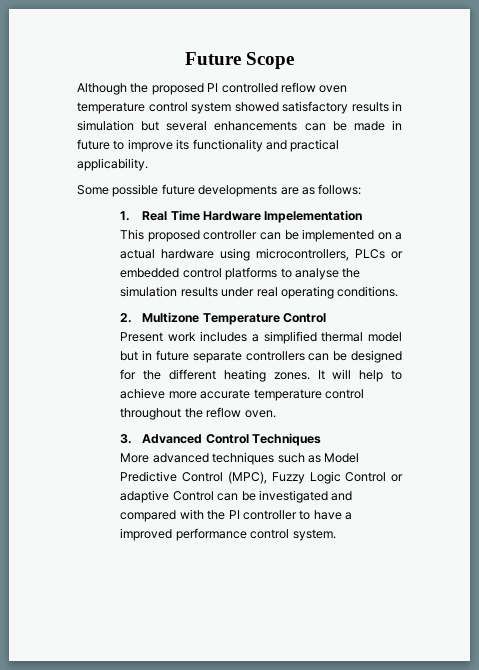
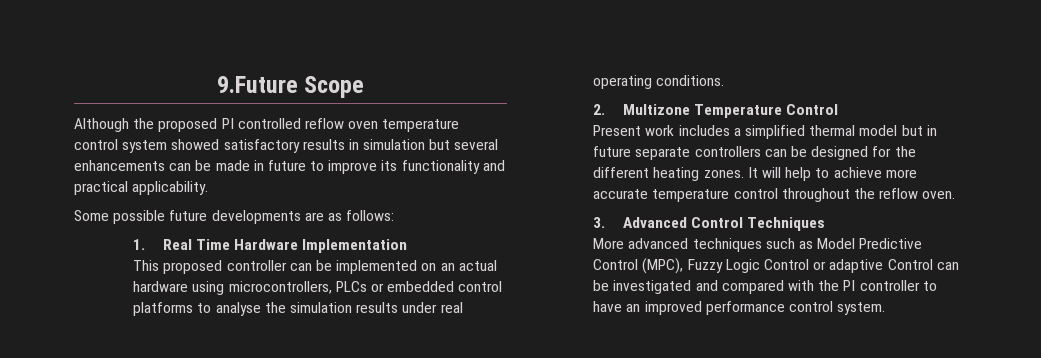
- Future Scope
+ 9.Future Scope
- 1. Real Time Hardware Impelementation
+ 1. Real Time Hardware Implementation
- This proposed controller can be implemented on a actual hardware using microcontrollers, PLCs or embedded control platforms to analyse the simulation results under real operating conditions.
+ This proposed controller can be implemented on an actual hardware using microcontrollers, PLCs or embedded control platforms to analyse the simulation results under real operating conditions.
- More advanced techniques such as Model Predictive Control (MPC), Fuzzy Logic Control or adaptive Control can be investigated and compared with the PI controller to have a improved performance control system.
+ More advanced techniques such as Model Predictive Control (MPC), Fuzzy Logic Control or adaptive Control can be investigated and compared with the PI controller to have an improved performance control system.

